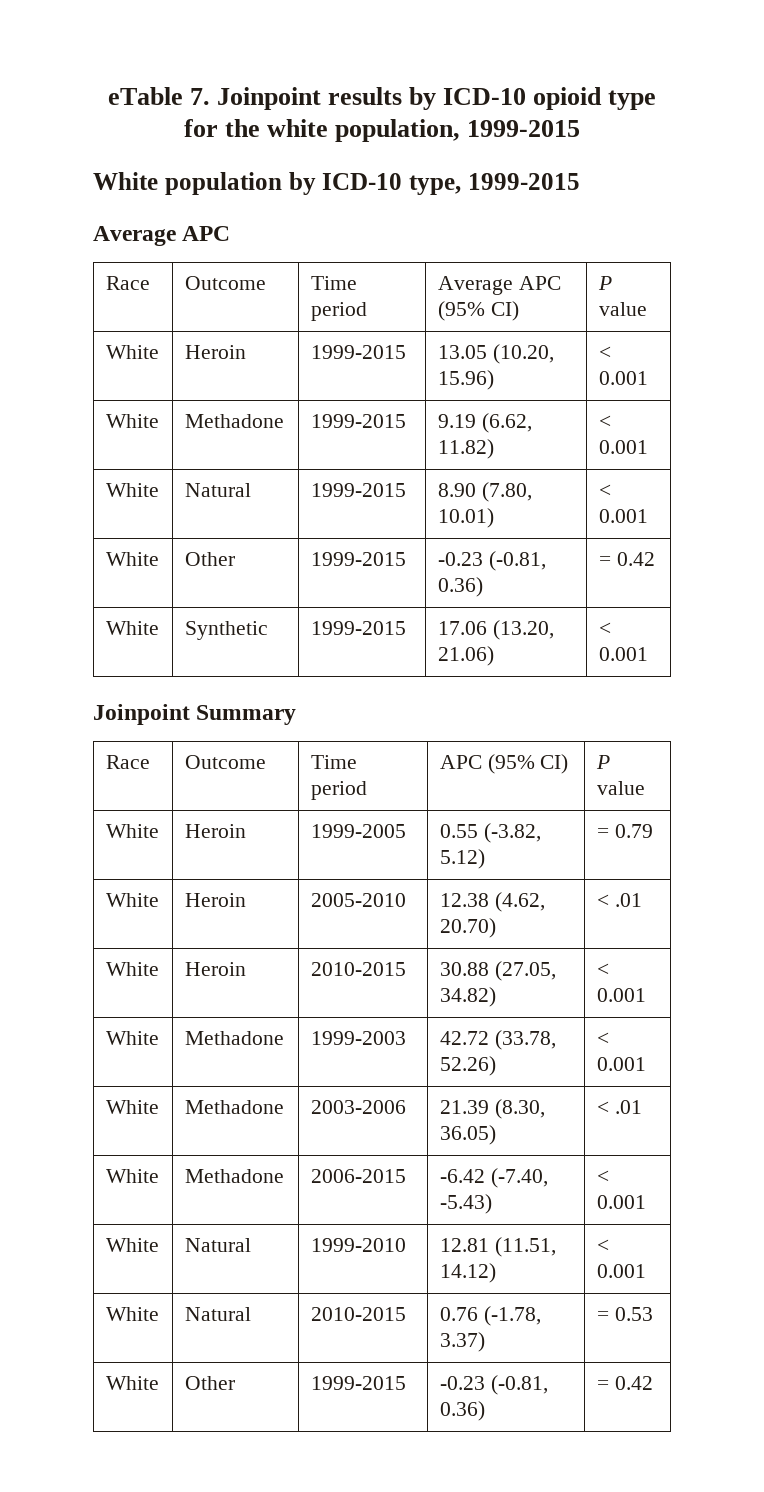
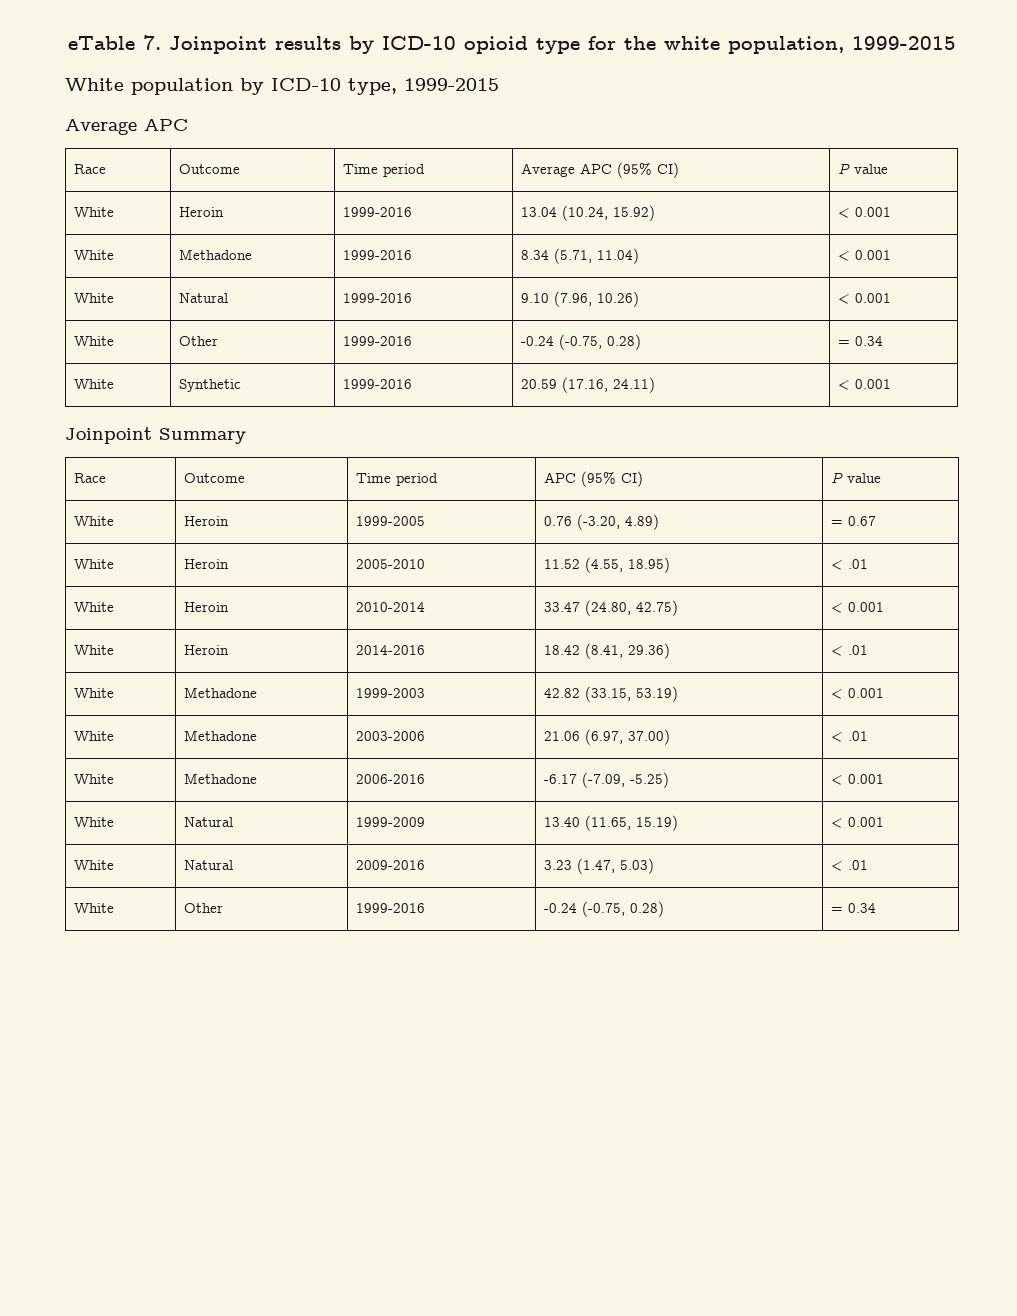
- White | Heroin | 1999-2015 | 13.05 (10.20, 15.96) | < 0.001
- White | Methadone | 1999-2015 | 9.19 (6.62, 11.82) | < 0.001
- White | Natural | 1999-2015 | 8.90 (7.80, 10.01) | < 0.001
- White | Other | 1999-2015 | -0.23 (-0.81, 0.36) | = 0.42
+ White | Heroin | 1999-2016 | 13.04 (10.24, 15.92) | < 0.001
+ White | Methadone | 1999-2016 | 8.34 (5.71, 11.04) | < 0.001
+ White | Natural | 1999-2016 | 9.10 (7.96, 10.26) | < 0.001
+ White | Other | 1999-2016 | -0.24 (-0.75, 0.28) | = 0.34
- White | Synthetic | 1999-2015 | 17.06 (13.20, 21.06) | < 0.001
+ White | Synthetic | 1999-2016 | 20.59 (17.16, 24.11) | < 0.001
- White | Heroin | 1999-2005 | 0.55 (-3.82, 5.12) | = 0.79
+ White | Heroin | 1999-2005 | 0.76 (-3.20, 4.89) | = 0.67
- White | Heroin | 2005-2010 | 12.38 (4.62, 20.70) | < .01
+ White | Heroin | 2005-2010 | 11.52 (4.55, 18.95) | < .01
- White | Heroin | 2010-2015 | 30.88 (27.05, 34.82) | < 0.001
+ White | Heroin | 2010-2014 | 33.47 (24.80, 42.75) | < 0.001
+ White | Heroin | 2014-2016 | 18.42 (8.41, 29.36) | < .01
- White | Methadone | 1999-2003 | 42.72 (33.78, 52.26) | < 0.001
+ White | Methadone | 1999-2003 | 42.82 (33.15, 53.19) | < 0.001
- White | Methadone | 2003-2006 | 21.39 (8.30, 36.05) | < .01
- White | Methadone | 2006-2015 | -6.42 (-7.40, -5.43) | < 0.001
- White | Natural | 1999-2010 | 12.81 (11.51, 14.12) | < 0.001
- White | Natural | 2010-2015 | 0.76 (-1.78, 3.37) | = 0.53
- White | Other | 1999-2015 | -0.23 (-0.81, 0.36) | = 0.42
+ White | Methadone | 2003-2006 | 21.06 (6.97, 37.00) | < .01
+ White | Methadone | 2006-2016 | -6.17 (-7.09, -5.25) | < 0.001
+ White | Natural | 1999-2009 | 13.40 (11.65, 15.19) | < 0.001
+ White | Natural | 2009-2016 | 3.23 (1.47, 5.03) | < .01
+ White | Other | 1999-2016 | -0.24 (-0.75, 0.28) | = 0.34

